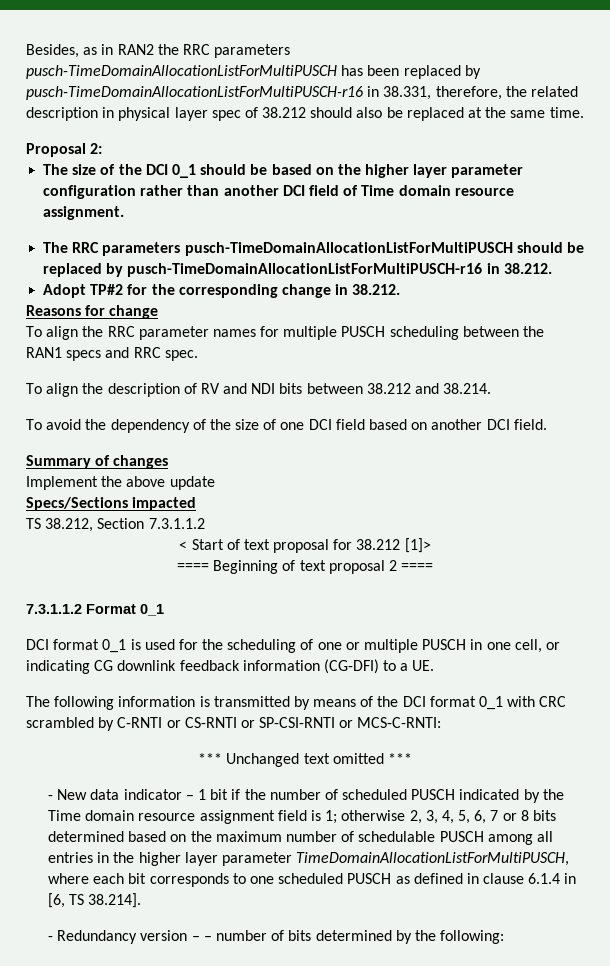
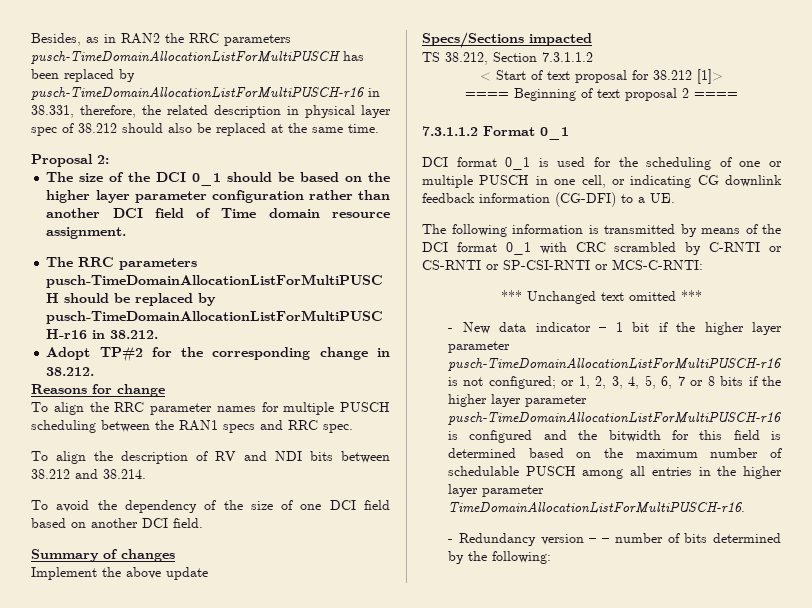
- - New data indicator – 1 bit if the number of scheduled PUSCH indicated by the Time domain resource assignment field is 1; otherwise 2, 3, 4, 5, 6, 7 or 8 bits determined based on the maximum number of schedulable PUSCH among all entries in the higher layer parameter TimeDomainAllocationListForMultiPUSCH, where each bit corresponds to one scheduled PUSCH as defined in clause 6.1.4 in [6, TS 38.214].
+ - New data indicator – 1 bit if the higher layer parameter pusch-TimeDomainAllocationListForMultiPUSCH-r16 is not configured; or 1, 2, 3, 4, 5, 6, 7 or 8 bits if the higher layer parameter pusch-TimeDomainAllocationListForMultiPUSCH-r16 is configured and the bitwidth for this field is determined based on the maximum number of schedulable PUSCH among all entries in the higher layer parameter TimeDomainAllocationListForMultiPUSCH-r16.

